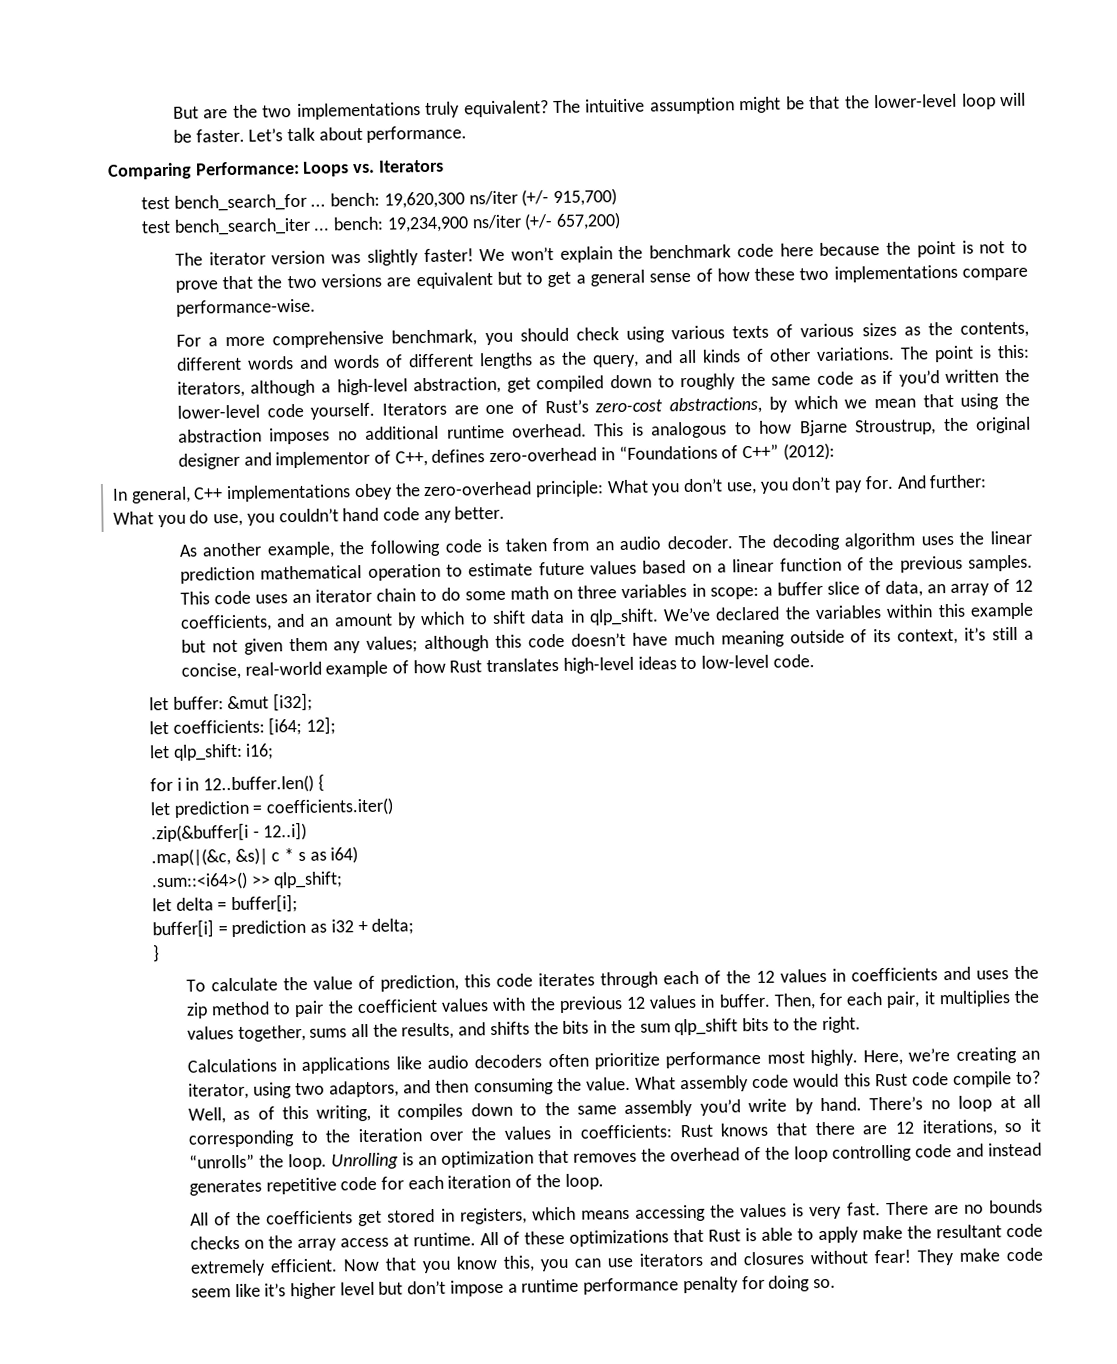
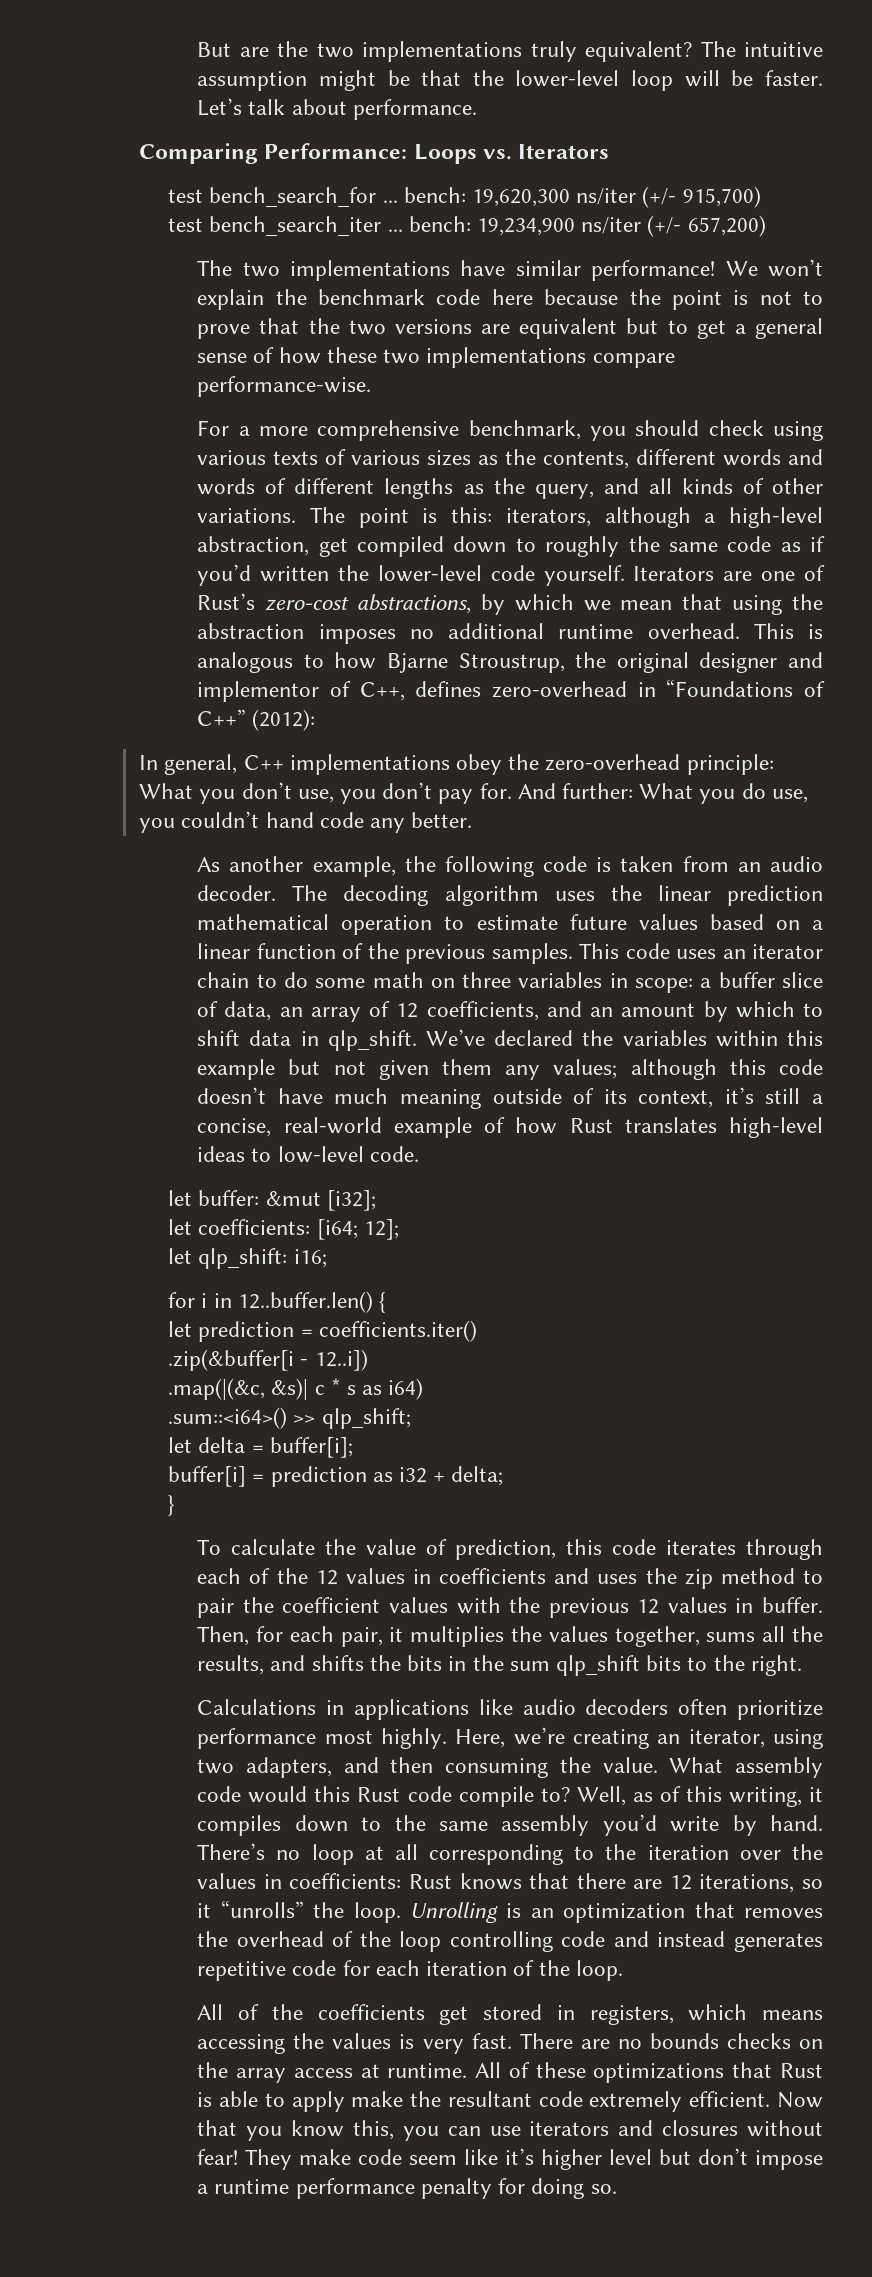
- The iterator version was slightly faster!
+ The two implementations have similar performance!
- Here, we’re creating an iterator, using two adaptors, and then consuming the value.
+ Here, we’re creating an iterator, using two adapters, and then consuming the value.

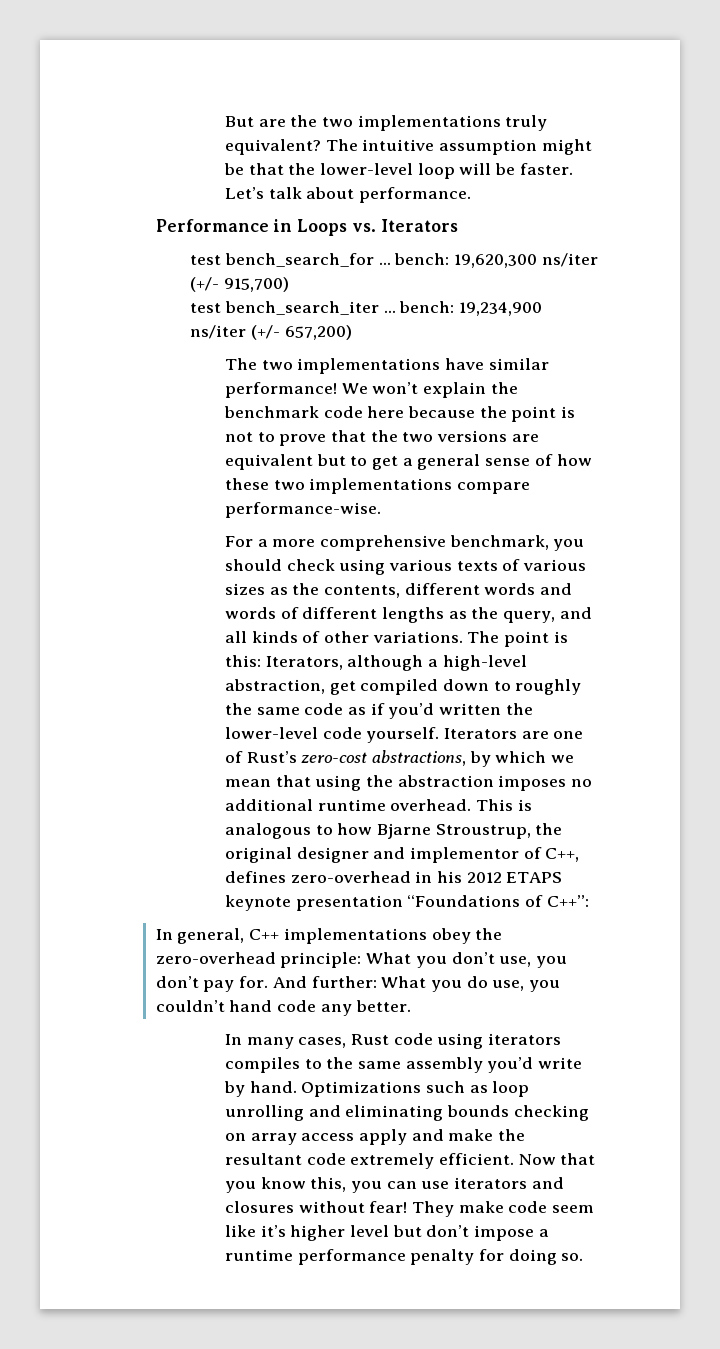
- Comparing Performance: Loops vs. Iterators
+ Performance in Loops vs. Iterators
- The point is this: iterators, although a high-level abstraction, get compiled down to roughly the same code as if you’d written the lower-level code yourself.
+ The point is this: Iterators, although a high-level abstraction, get compiled down to roughly the same code as if you’d written the lower-level code yourself.
- This is analogous to how Bjarne Stroustrup, the original designer and implementor of C++, defines zero-overhead in “Foundations of C++” (2012):
+ This is analogous to how Bjarne Stroustrup, the original designer and implementor of C++, defines zero-overhead in his 2012 ETAPS keynote presentation “Foundations of C++”:
- As another example, the following code is taken from an audio decoder. The decoding algorithm uses the linear prediction mathematical operation to estimate future values based on a linear function of the previous samples. This code uses an iterator chain to do some math on three variables in scope: a buffer slice of data, an array of 12 coefficients, and an amount by which to shift data in qlp_shift. We’ve declared the variables within this example but not given them any values; although this code doesn’t have much meaning outside of its context, it’s still a concise, real-world example of how Rust translates high-level ideas to low-level code.
- let buffer: &mut [i32];
- let coefficients: [i64; 12];
- let qlp_shift: i16;
- for i in 12..buffer.len() {
- let prediction = coefficients.iter()
- .zip(&buffer[i - 12..i])
- .map(|(&c, &s)| c * s as i64)
- .sum::<i64>() >> qlp_shift;
- let delta = buffer[i];
- buffer[i] = prediction as i32 + delta;
- }
- To calculate the value of prediction, this code iterates through each of the 12 values in coefficients and uses the zip method to pair the coefficient values with the previous 12 values in buffer. Then, for each pair, it multiplies the values together, sums all the results, and shifts the bits in the sum qlp_shift bits to the right.
- Calculations in applications like audio decoders often prioritize performance most highly. Here, we’re creating an iterator, using two adapters, and then consuming the value. What assembly code would this Rust code compile to? Well, as of this writing, it compiles down to the same assembly you’d write by hand.
+ In many cases, Rust code using iterators compiles to the same assembly you’d write by hand.
- There’s no loop at all corresponding to the iteration over the values in coefficients: Rust knows that there are 12 iterations, so it “unrolls” the loop. Unrolling is an optimization that removes the overhead of the loop controlling code and instead generates repetitive code for each iteration of the loop.
- All of the coefficients get stored in registers, which means accessing the values is very fast. There are no bounds checks on the array access at runtime. All of these optimizations that Rust is able to apply make the resultant code extremely efficient.
+ Optimizations such as loop unrolling and eliminating bounds checking on array access apply and make the resultant code extremely efficient.

